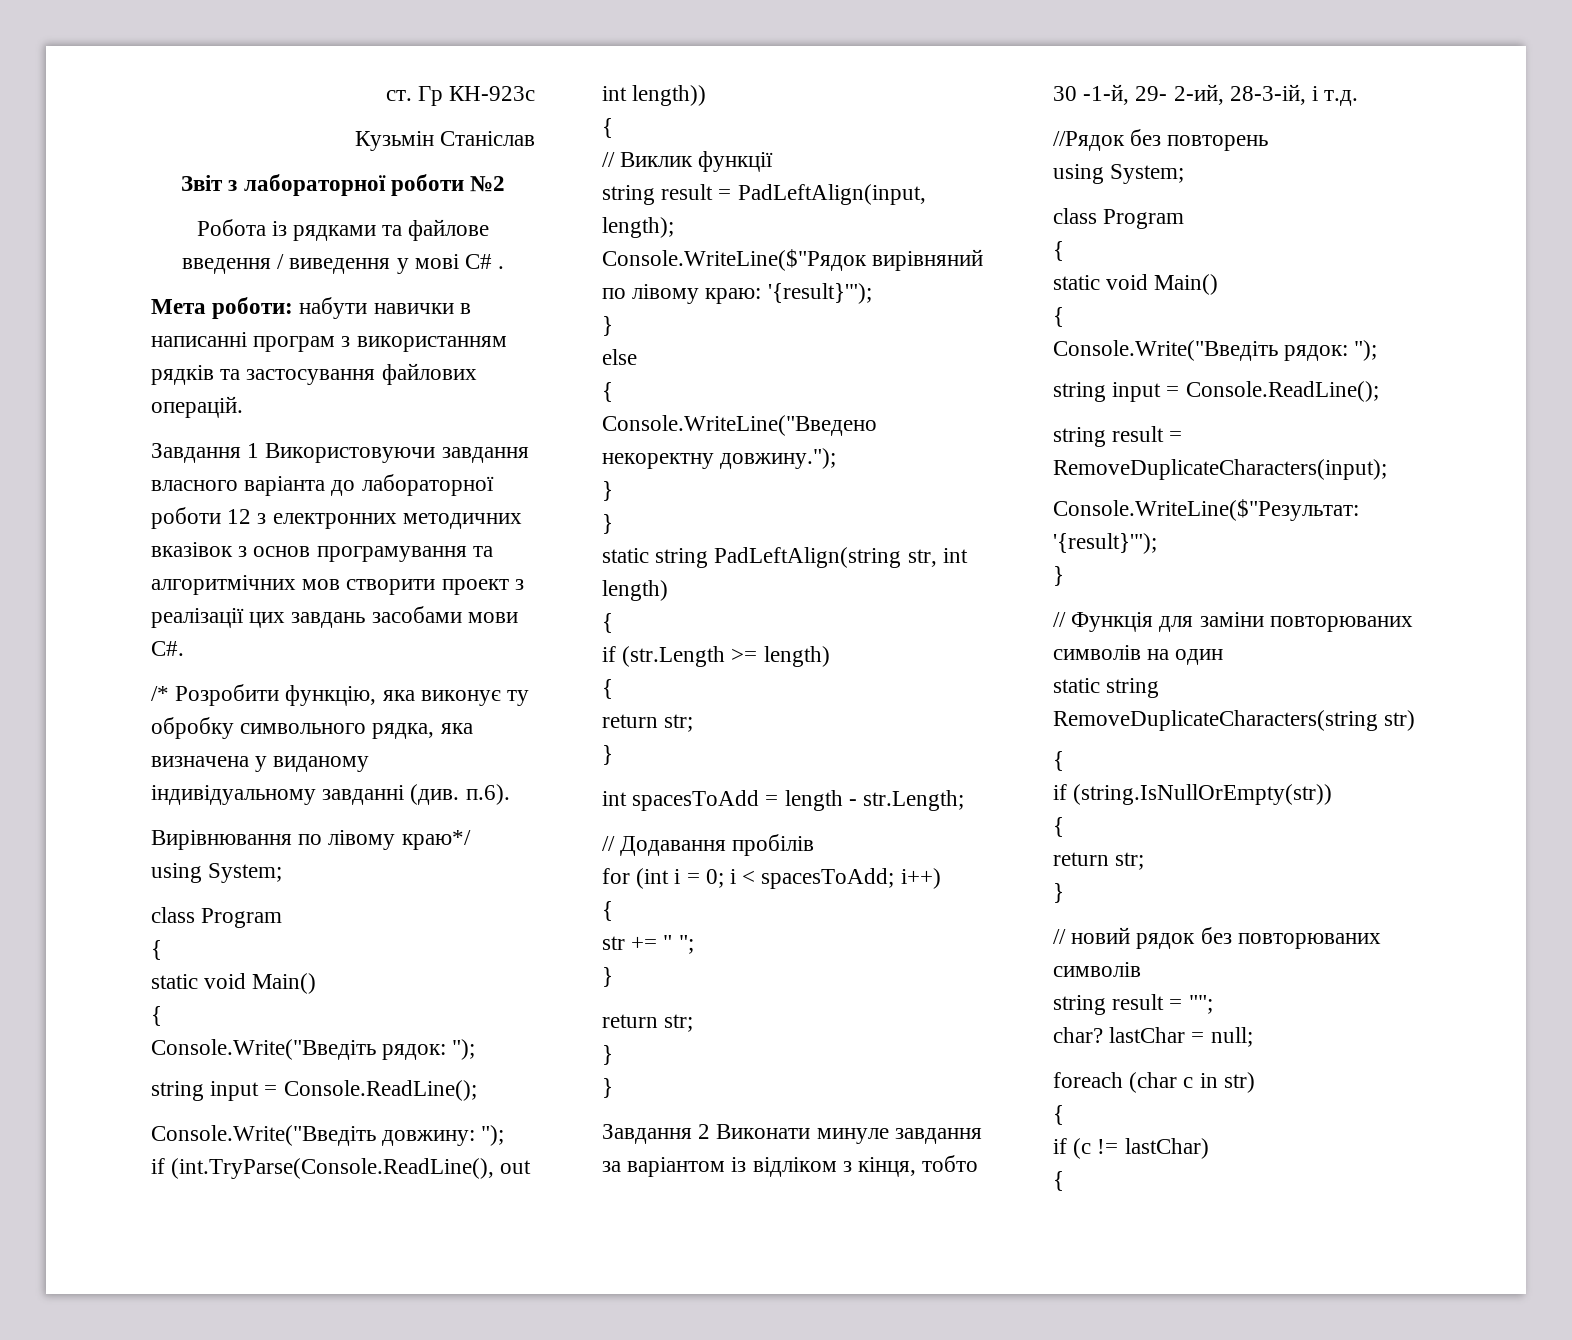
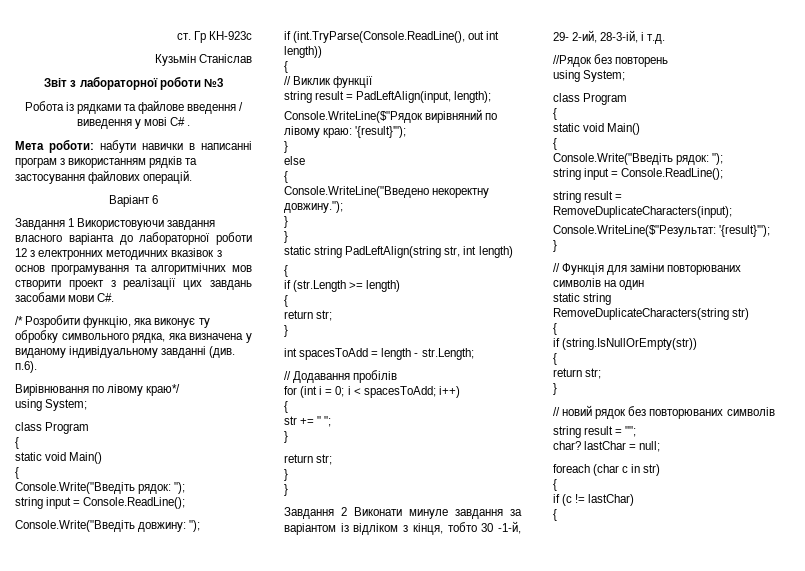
- Звіт з лабораторної роботи №2
+ Звіт з лабораторної роботи №3
+ Варіант 6

